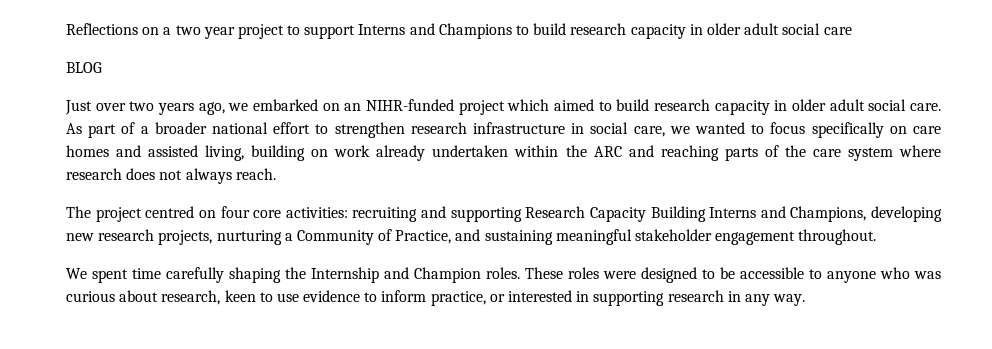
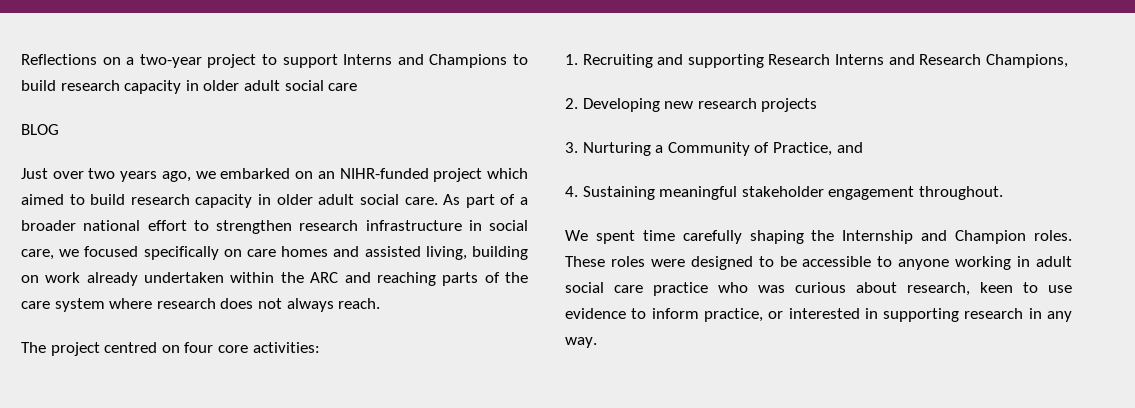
- Reflections on a two year project to support Interns and Champions to build research capacity in older adult social care
+ Reflections on a two-year project to support Interns and Champions to build research capacity in older adult social care
- As part of a broader national effort to strengthen research infrastructure in social care, we wanted to focus specifically on care homes and assisted living, building on work already undertaken within the ARC and reaching parts of the care system where research does not always reach.
+ As part of a broader national effort to strengthen research infrastructure in social care, we focused specifically on care homes and assisted living, building on work already undertaken within the ARC and reaching parts of the care system where research does not always reach.
- The project centred on four core activities: recruiting and supporting Research Capacity Building Interns and Champions, developing new research projects, nurturing a Community of Practice, and sustaining meaningful stakeholder engagement throughout.
+ The project centred on four core activities:
+ 1. Recruiting and supporting Research Interns and Research Champions,
+ 2. Developing new research projects
+ 3. Nurturing a Community of Practice, and
+ 4. Sustaining meaningful stakeholder engagement throughout.
- These roles were designed to be accessible to anyone who was curious about research, keen to use evidence to inform practice, or interested in supporting research in any way.
+ These roles were designed to be accessible to anyone working in adult social care practice who was curious about research, keen to use evidence to inform practice, or interested in supporting research in any way.

